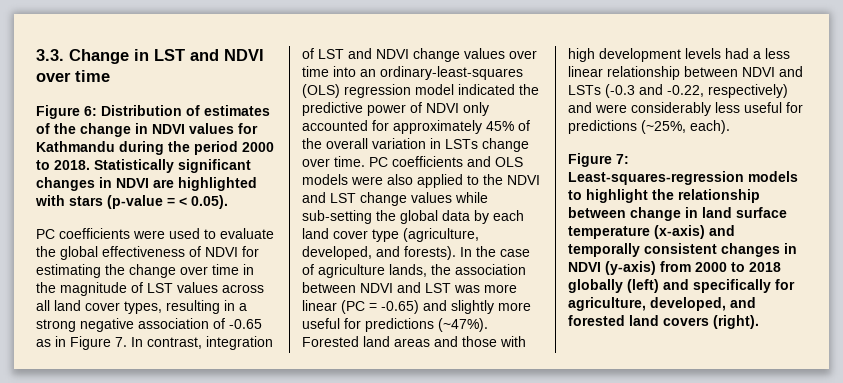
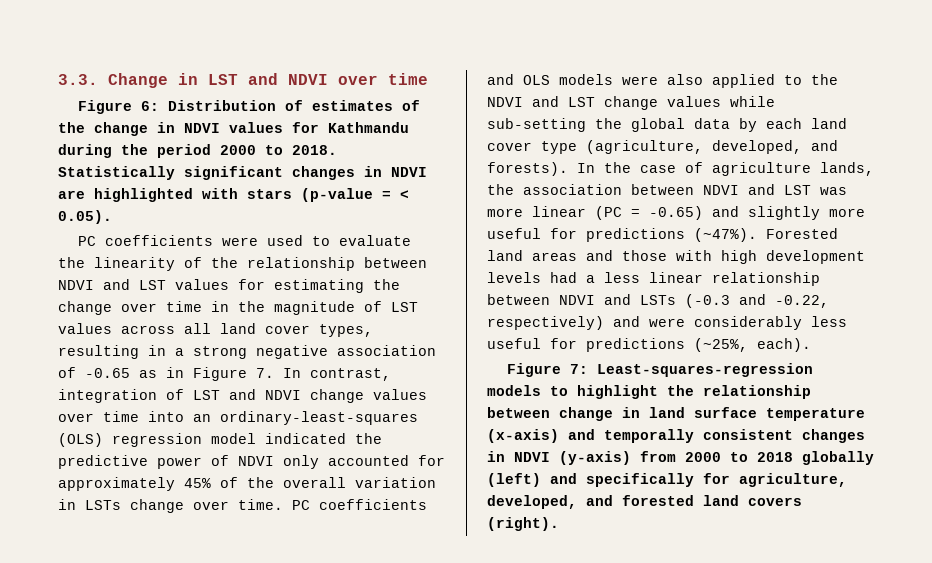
- PC coefficients were used to evaluate the global effectiveness of NDVI for estimating the change over time in the magnitude of LST values across all land cover types, resulting in a strong negative association of -0.65 as in Figure 7. In contrast, integration of LST and NDVI change values over time into an ordinary-least-squares (OLS) regression model indicated the predictive power of NDVI only accounted for approximately 45% of the overall variation in LSTs change over time.
+ PC coefficients were used to evaluate the linearity of the relationship between NDVI and LST values for estimating the change over time in the magnitude of LST values across all land cover types, resulting in a strong negative association of -0.65 as in Figure 7. In contrast, integration of LST and NDVI change values over time into an ordinary-least-squares (OLS) regression model indicated the predictive power of NDVI only accounted for approximately 45% of the overall variation in LSTs change over time.

